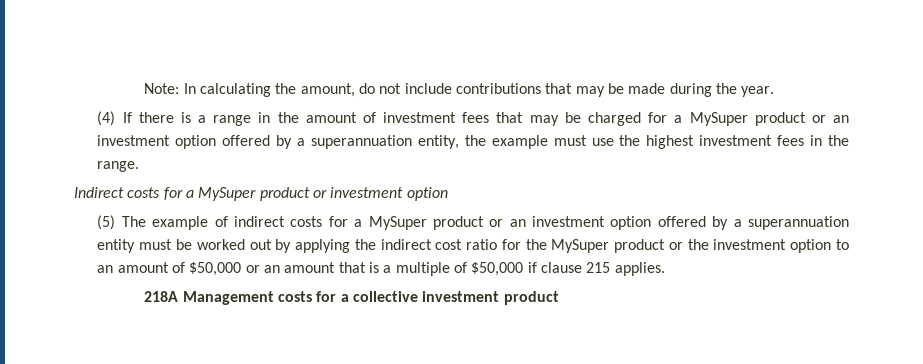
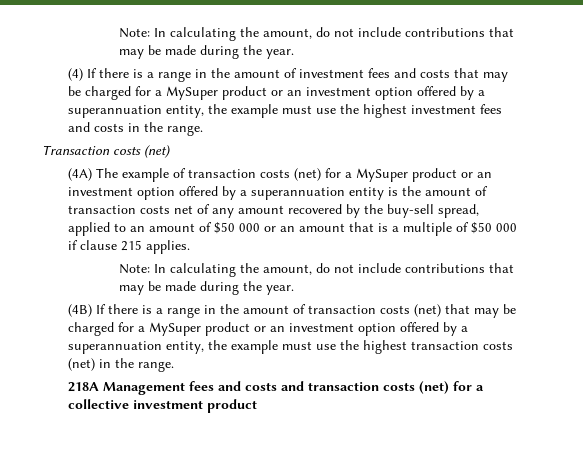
- (4) If there is a range in the amount of investment fees that may be charged for a MySuper product or an investment option offered by a superannuation entity, the example must use the highest investment fees in the range.
- Indirect costs for a MySuper product or investment option
- (5) The example of indirect costs for a MySuper product or an investment option offered by a superannuation entity must be worked out by applying the indirect cost ratio for the MySuper product or the investment option to an amount of $50,000 or an amount that is a multiple of $50,000 if clause 215 applies.
- 218A Management costs for a collective investment product
+ (4) If there is a range in the amount of investment fees and costs that may be charged for a MySuper product or an investment option offered by a superannuation entity, the example must use the highest investment fees and costs in the range.
+ Transaction costs (net)
+ (4A) The example of transaction costs (net) for a MySuper product or an investment option offered by a superannuation entity is the amount of transaction costs net of any amount recovered by the buy-sell spread, applied to an amount of $50 000 or an amount that is a multiple of $50 000 if clause 215 applies.
+ Note: In calculating the amount, do not include contributions that may be made during the year.
+ (4B) If there is a range in the amount of transaction costs (net) that may be charged for a MySuper product or an investment option offered by a superannuation entity, the example must use the highest transaction costs (net) in the range.
+ 218A Management fees and costs and transaction costs (net) for a collective investment product

